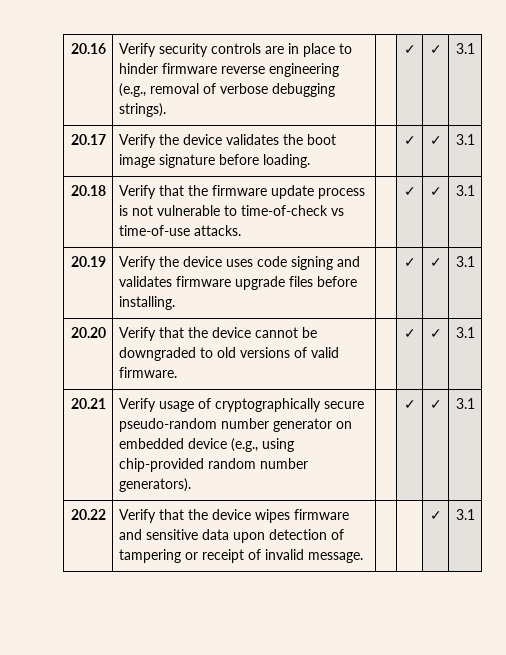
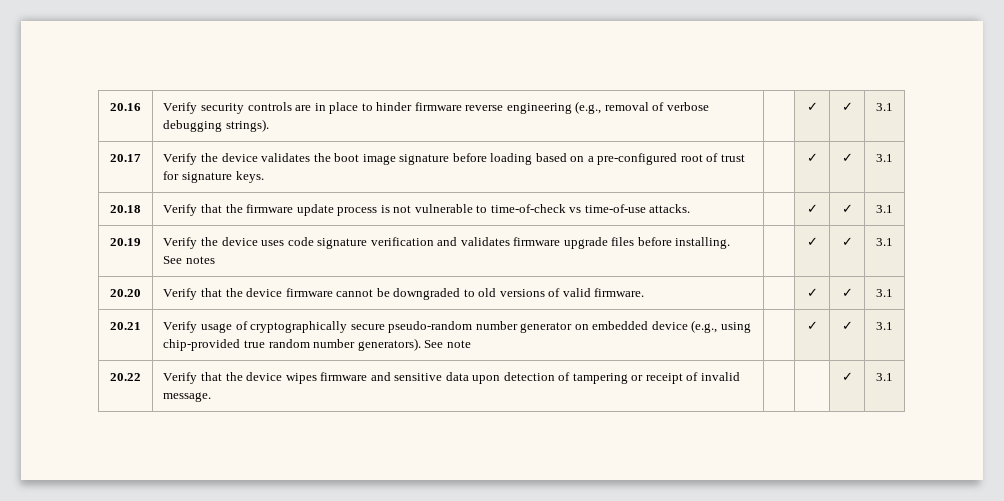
- 20.17 | Verify the device validates the boot image signature before loading. | | ✓ | ✓ | 3.1
+ 20.17 | Verify the device validates the boot image signature before loading based on a pre-configured root of trust for signature keys. | | ✓ | ✓ | 3.1
- 20.19 | Verify the device uses code signing and validates firmware upgrade files before installing. | | ✓ | ✓ | 3.1
+ 20.19 | Verify the device uses code signature verification and validates firmware upgrade files before installing. See notes | | ✓ | ✓ | 3.1
- 20.20 | Verify that the device cannot be downgraded to old versions of valid firmware. | | ✓ | ✓ | 3.1
+ 20.20 | Verify that the device firmware cannot be downgraded to old versions of valid firmware. | | ✓ | ✓ | 3.1
- 20.21 | Verify usage of cryptographically secure pseudo-random number generator on embedded device (e.g., using chip-provided random number generators). | | ✓ | ✓ | 3.1
+ 20.21 | Verify usage of cryptographically secure pseudo-random number generator on embedded device (e.g., using chip-provided true random number generators). See note | | ✓ | ✓ | 3.1

